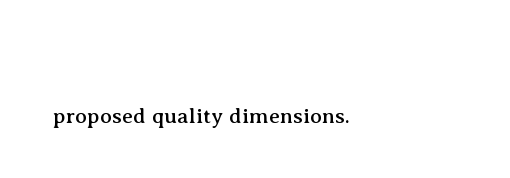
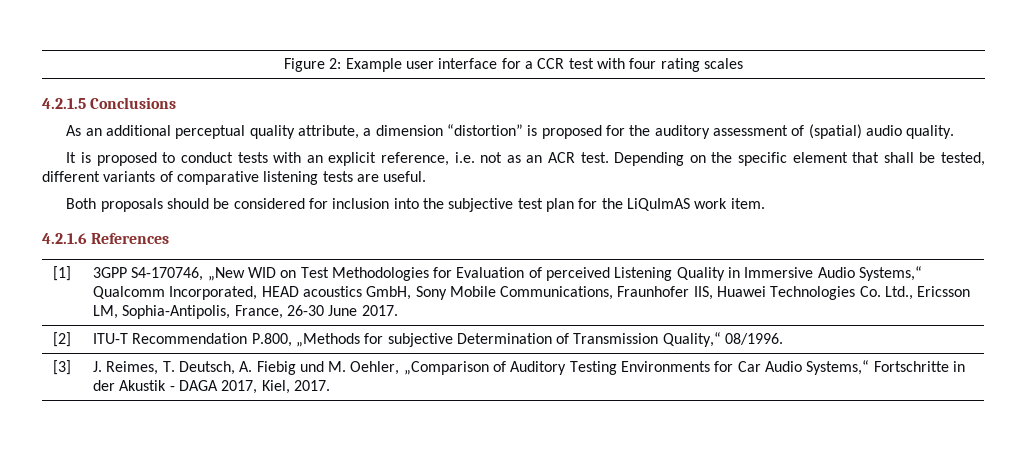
- proposed quality dimensions.
+ Figure 2: Example user interface for a CCR test with four rating scales
+ 4.2.1.5 Conclusions
+ As an additional perceptual quality attribute, a dimension “distortion” is proposed for the auditory assessment of (spatial) audio quality.
+ It is proposed to conduct tests with an explicit reference, i.e. not as an ACR test. Depending on the specific element that shall be tested, different variants of comparative listening tests are useful.
+ Both proposals should be considered for inclusion into the subjective test plan for the LiQuImAS work item.
+ 4.2.1.6 References
+ [1] | 3GPP S4-170746, „New WID on Test Methodologies for Evaluation of perceived Listening Quality in Immersive Audio Systems,“ Qualcomm Incorporated, HEAD acoustics GmbH, Sony Mobile Communications, Fraunhofer IIS, Huawei Technologies Co. Ltd., Ericsson LM, Sophia-Antipolis, France, 26-30 June 2017.
+ [2] | ITU-T Recommendation P.800, „Methods for subjective Determination of Transmission Quality,“ 08/1996.
+ [3] | J. Reimes, T. Deutsch, A. Fiebig und M. Oehler, „Comparison of Auditory Testing Environments for Car Audio Systems,“ Fortschritte in der Akustik - DAGA 2017, Kiel, 2017.

